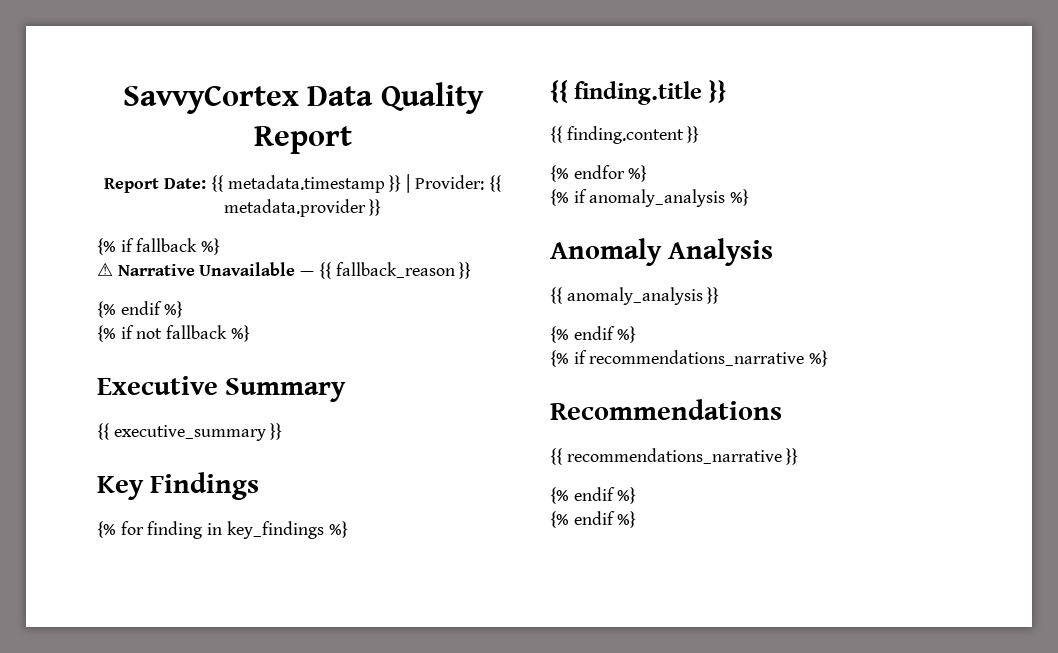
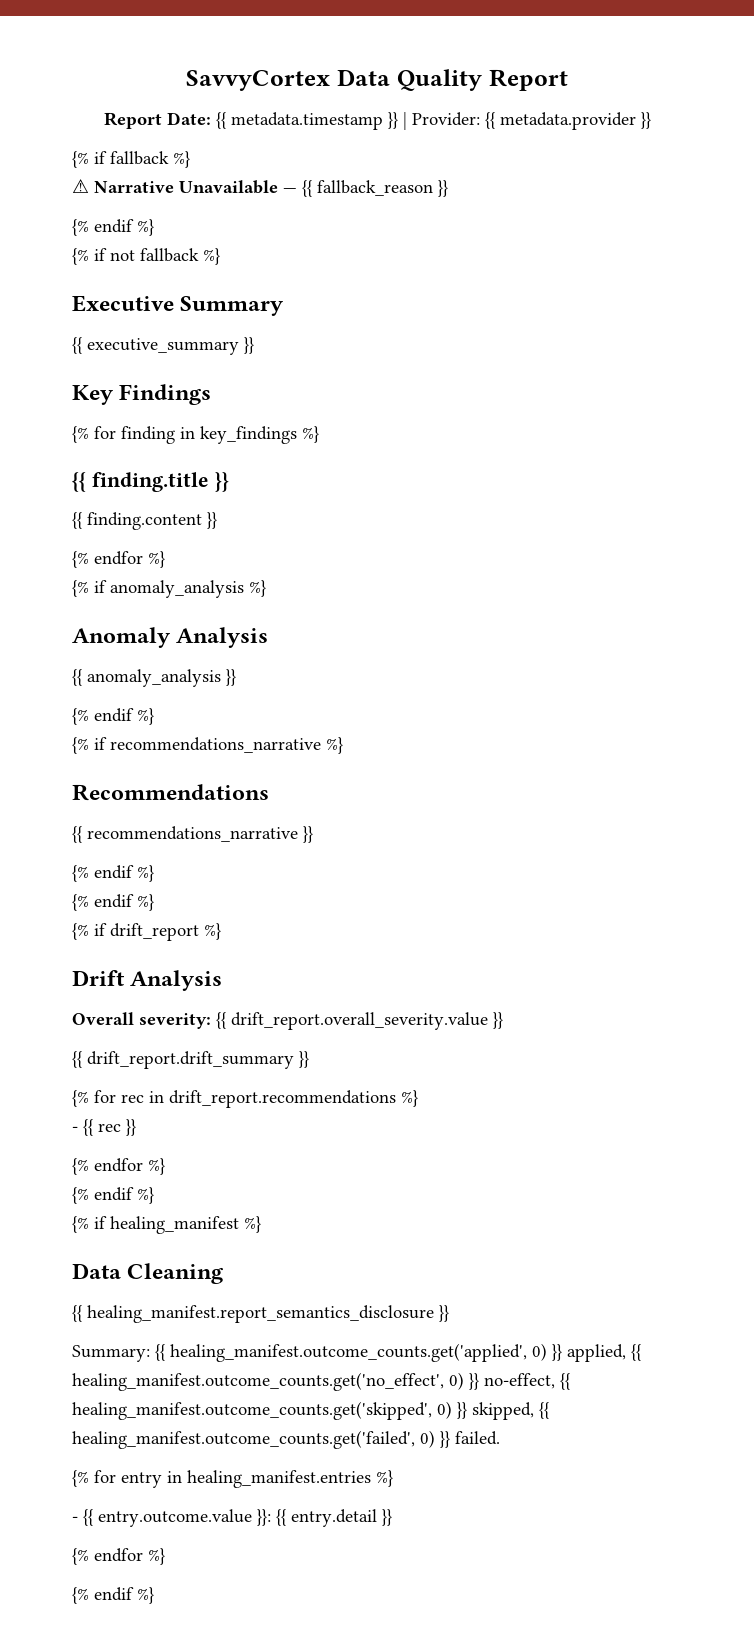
+ {% if drift_report %}
+ Drift Analysis
+ Overall severity: {{ drift_report.overall_severity.value }}
+ {{ drift_report.drift_summary }}
+ {% for rec in drift_report.recommendations %}
+ - {{ rec }}
+ {% endfor %}
+ {% endif %}
+ {% if healing_manifest %}
+ Data Cleaning
+ {{ healing_manifest.report_semantics_disclosure }}
+ Summary: {{ healing_manifest.outcome_counts.get('applied', 0) }} applied, {{ healing_manifest.outcome_counts.get('no_effect', 0) }} no-effect, {{ healing_manifest.outcome_counts.get('skipped', 0) }} skipped, {{ healing_manifest.outcome_counts.get('failed', 0) }} failed.
+ {% for entry in healing_manifest.entries %}
+ - {{ entry.outcome.value }}: {{ entry.detail }}
+ {% endfor %}
+ {% endif %}

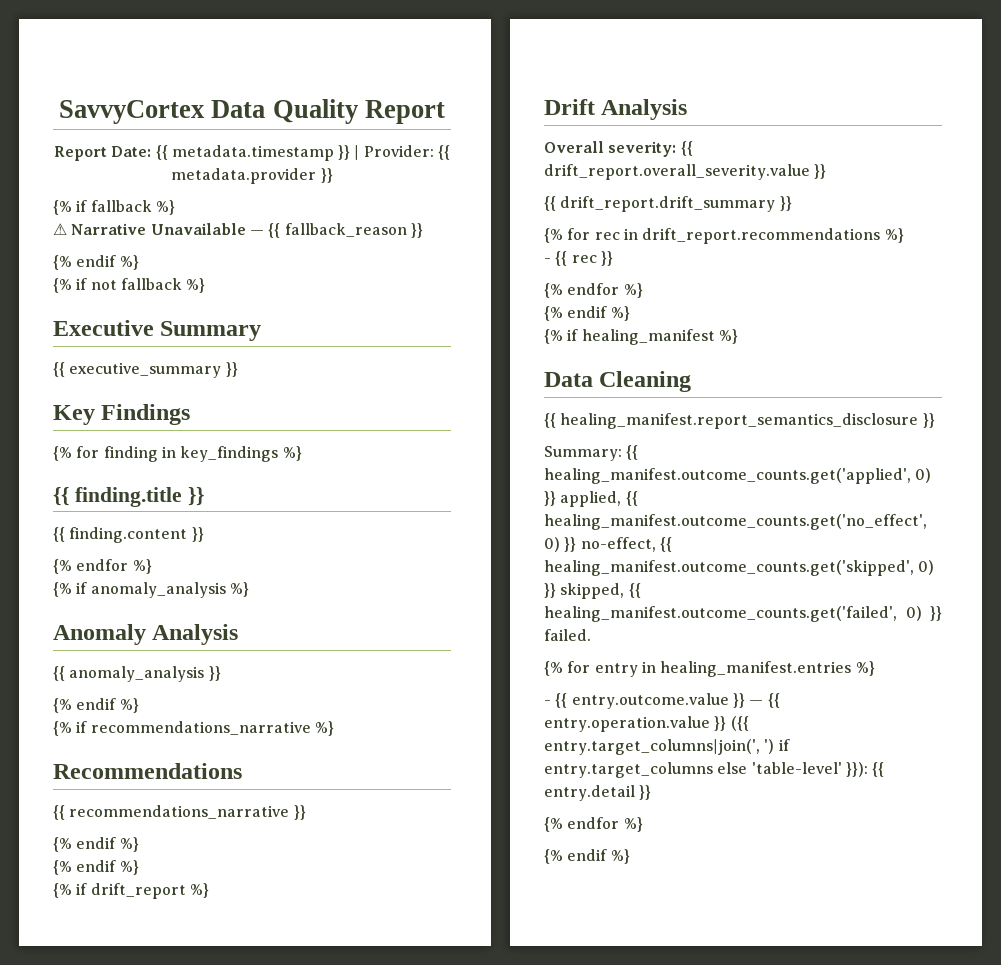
- - {{ entry.outcome.value }}: {{ entry.detail }}
+ - {{ entry.outcome.value }} — {{ entry.operation.value }} ({{ entry.target_columns|join(', ') if entry.target_columns else 'table-level' }}): {{ entry.detail }}

